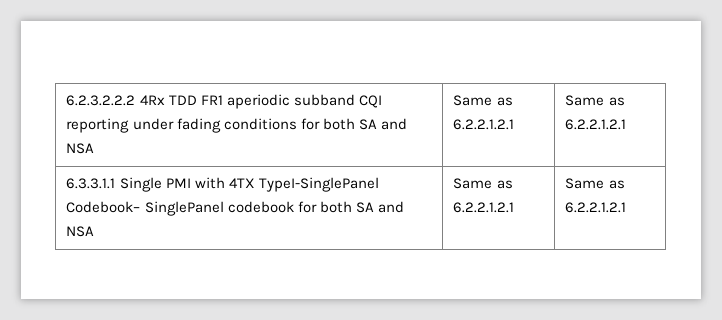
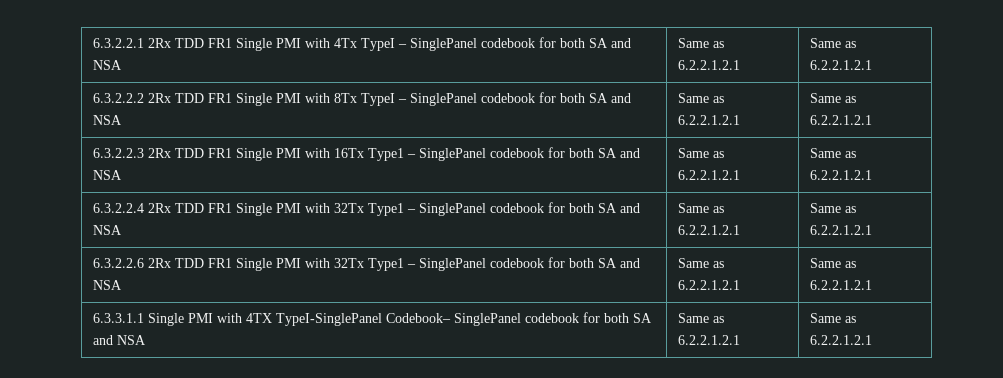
- 6.2.3.2.2.2 4Rx TDD FR1 aperiodic subband CQI reporting under fading conditions for both SA and NSA | Same as 6.2.2.1.2.1 | Same as 6.2.2.1.2.1
+ 6.3.2.2.1 2Rx TDD FR1 Single PMI with 4Tx TypeI – SinglePanel codebook for both SA and NSA | Same as 6.2.2.1.2.1 | Same as 6.2.2.1.2.1
+ 6.3.2.2.2 2Rx TDD FR1 Single PMI with 8Tx TypeI – SinglePanel codebook for both SA and NSA | Same as 6.2.2.1.2.1 | Same as 6.2.2.1.2.1
+ 6.3.2.2.3 2Rx TDD FR1 Single PMI with 16Tx Type1 – SinglePanel codebook for both SA and NSA | Same as 6.2.2.1.2.1 | Same as 6.2.2.1.2.1
+ 6.3.2.2.4 2Rx TDD FR1 Single PMI with 32Tx Type1 – SinglePanel codebook for both SA and NSA | Same as 6.2.2.1.2.1 | Same as 6.2.2.1.2.1
+ 6.3.2.2.6 2Rx TDD FR1 Single PMI with 32Tx Type1 – SinglePanel codebook for both SA and NSA | Same as 6.2.2.1.2.1 | Same as 6.2.2.1.2.1

